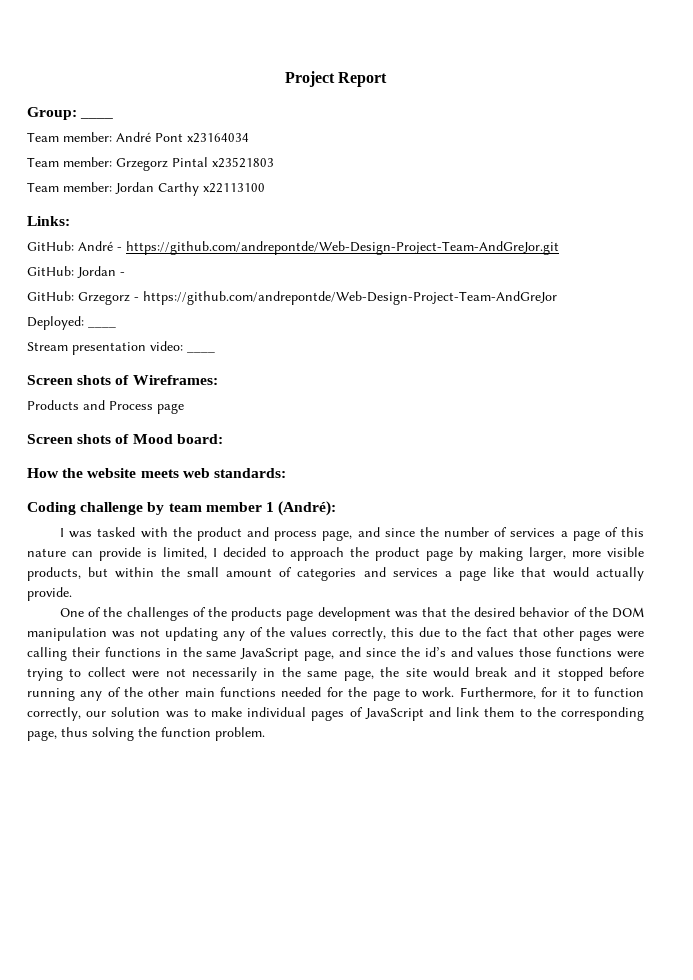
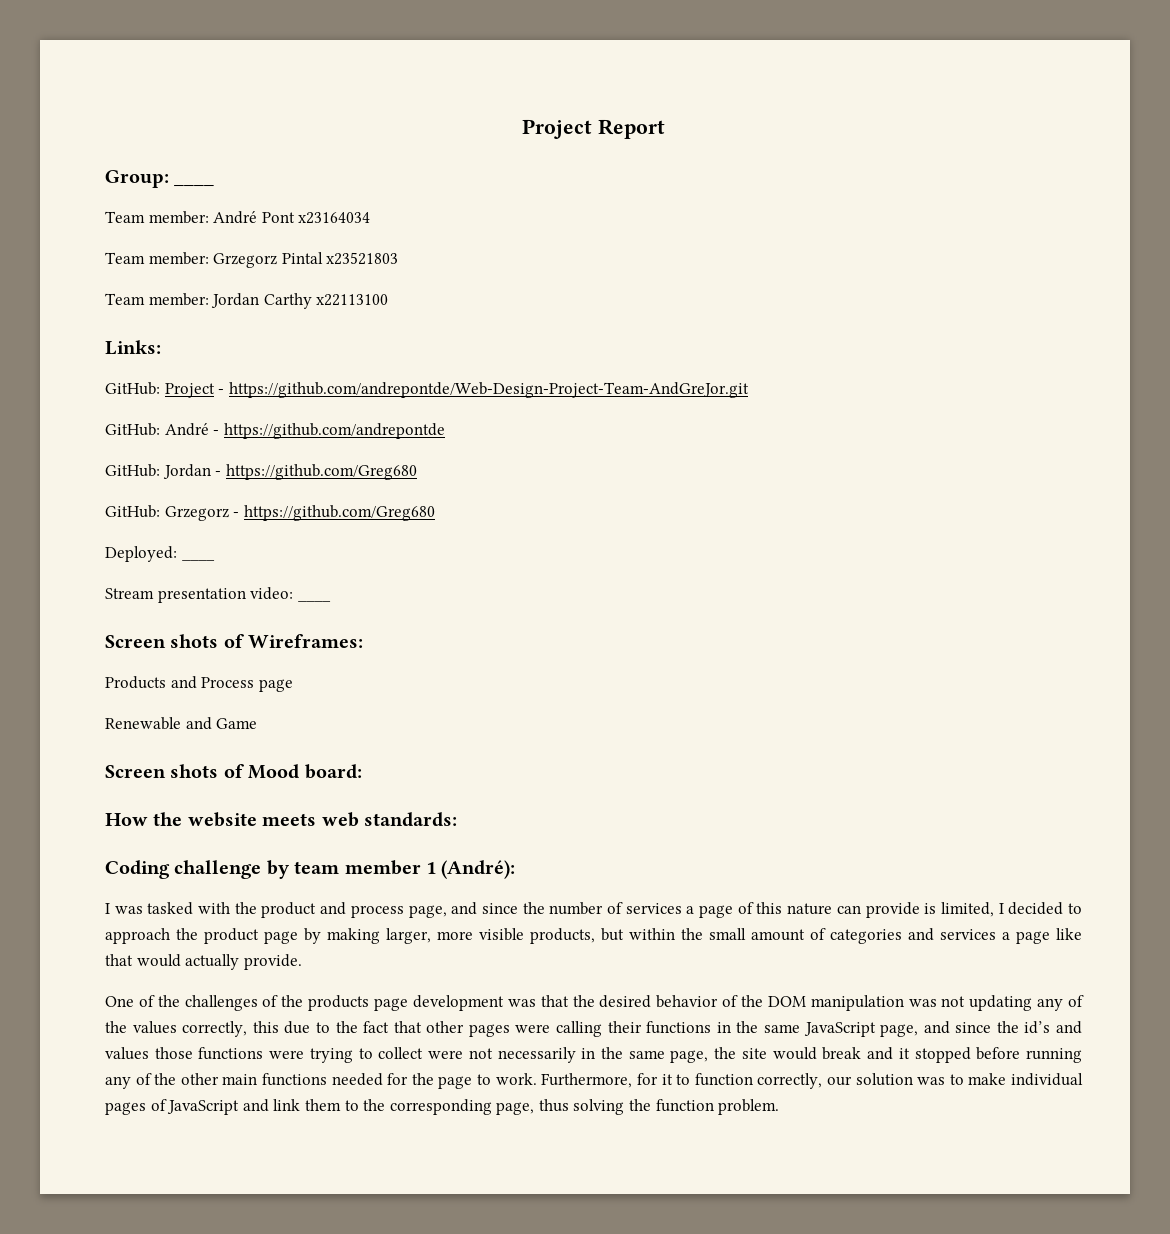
- GitHub: André - https://github.com/andrepontde/Web-Design-Project-Team-AndGreJor.git
+ GitHub: Project - https://github.com/andrepontde/Web-Design-Project-Team-AndGreJor.git
+ GitHub: André - https://github.com/andrepontde
- GitHub: Jordan -
+ GitHub: Jordan - https://github.com/Greg680
- GitHub: Grzegorz - https://github.com/andrepontde/Web-Design-Project-Team-AndGreJor
+ GitHub: Grzegorz - https://github.com/Greg680
+ Renewable and Game

